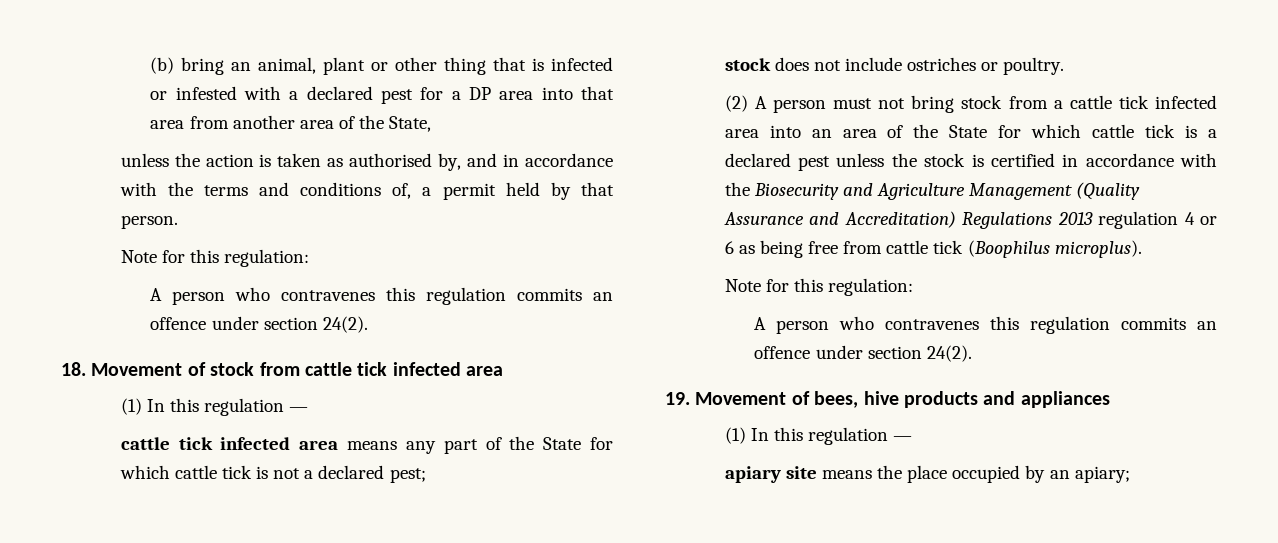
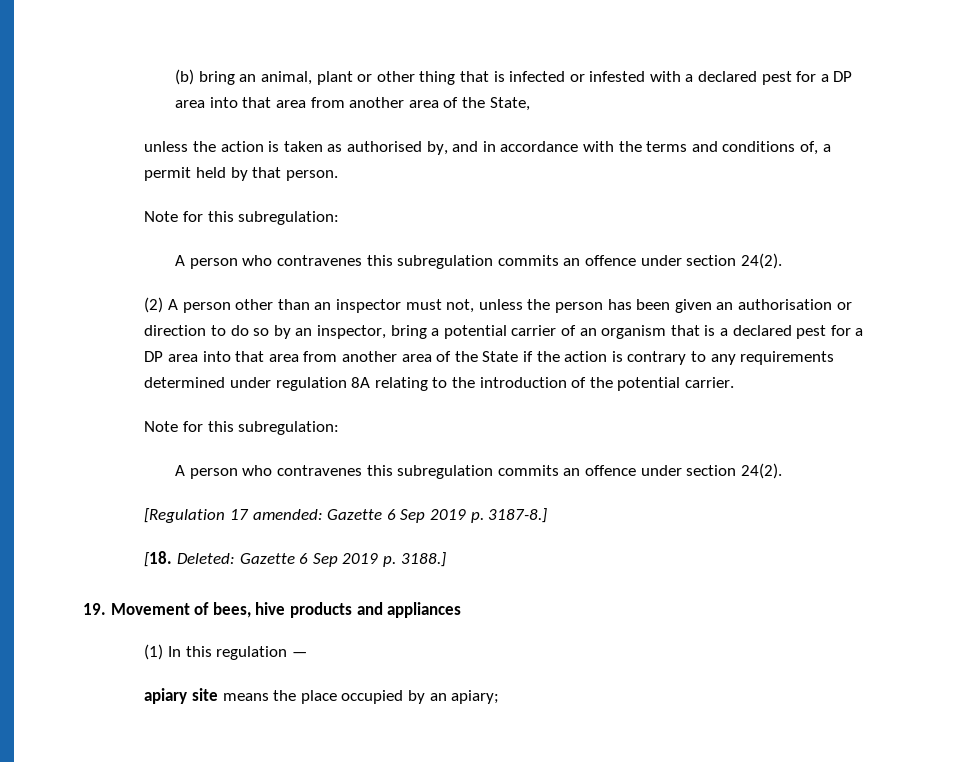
  unless the action is taken as authorised by, and in accordance with the terms and conditions of, a permit held by that person.
- Note for this regulation:
- A person who contravenes this regulation commits an offence under section 24(2).
- 18. Movement of stock from cattle tick infected area
- (1) In this regulation —
- cattle tick infected area means any part of the State for which cattle tick is not a declared pest;
- stock does not include ostriches or poultry.
- (2) A person must not bring stock from a cattle tick infected area into an area of the State for which cattle tick is a declared pest unless the stock is certified in accordance with the Biosecurity and Agriculture Management (Quality Assurance and Accreditation) Regulations 2013 regulation 4 or 6 as being free from cattle tick (Boophilus microplus).
- Note for this regulation:
- A person who contravenes this regulation commits an offence under section 24(2).
+ Note for this subregulation:
+ A person who contravenes this subregulation commits an offence under section 24(2).
+ (2) A person other than an inspector must not, unless the person has been given an authorisation or direction to do so by an inspector, bring a potential carrier of an organism that is a declared pest for a DP area into that area from another area of the State if the action is contrary to any requirements determined under regulation 8A relating to the introduction of the potential carrier.
+ Note for this subregulation:
+ A person who contravenes this subregulation commits an offence under section 24(2).
+ [Regulation 17 amended: Gazette 6 Sep 2019 p. 3187-8.]
+ [18. Deleted: Gazette 6 Sep 2019 p. 3188.]

